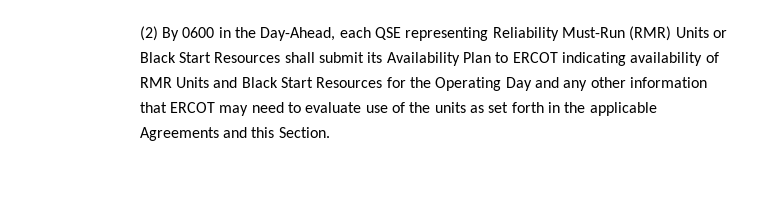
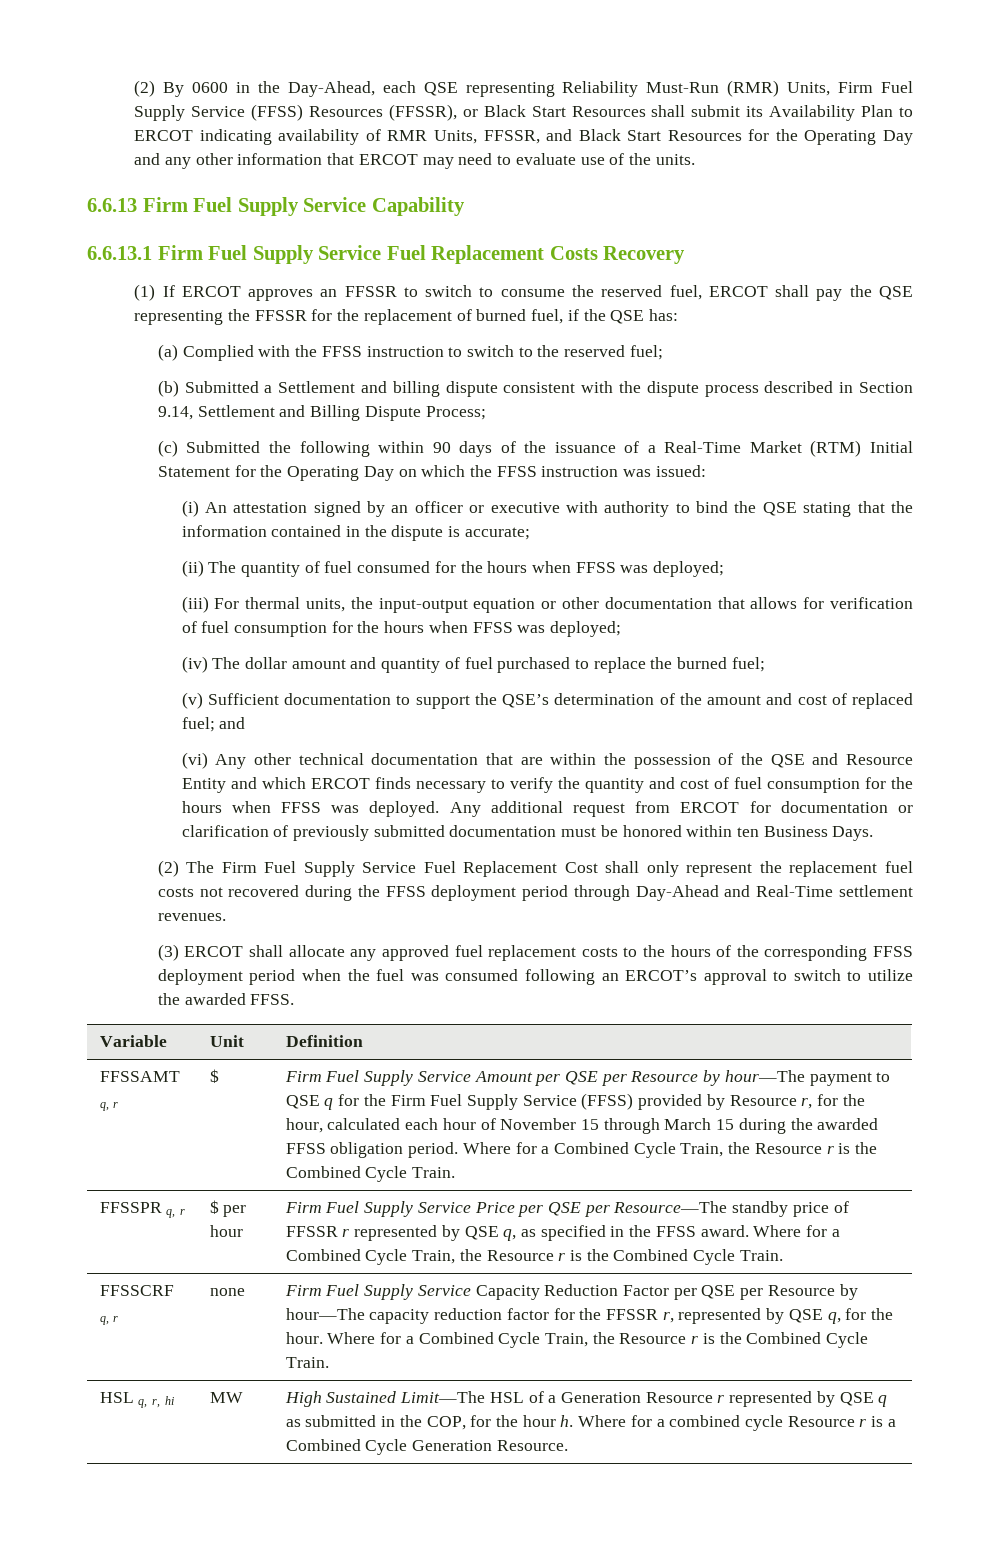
- (2) By 0600 in the Day-Ahead, each QSE representing Reliability Must-Run (RMR) Units or Black Start Resources shall submit its Availability Plan to ERCOT indicating availability of RMR Units and Black Start Resources for the Operating Day and any other information that ERCOT may need to evaluate use of the units as set forth in the applicable Agreements and this Section.
+ (2) By 0600 in the Day-Ahead, each QSE representing Reliability Must-Run (RMR) Units, Firm Fuel Supply Service (FFSS) Resources (FFSSR), or Black Start Resources shall submit its Availability Plan to ERCOT indicating availability of RMR Units, FFSSR, and Black Start Resources for the Operating Day and any other information that ERCOT may need to evaluate use of the units.
+ 6.6.13 Firm Fuel Supply Service Capability
+ 6.6.13.1 Firm Fuel Supply Service Fuel Replacement Costs Recovery
+ (1) If ERCOT approves an FFSSR to switch to consume the reserved fuel, ERCOT shall pay the QSE representing the FFSSR for the replacement of burned fuel, if the QSE has:
+ (a) Complied with the FFSS instruction to switch to the reserved fuel;
+ (b) Submitted a Settlement and billing dispute consistent with the dispute process described in Section 9.14, Settlement and Billing Dispute Process;
+ (c) Submitted the following within 90 days of the issuance of a Real-Time Market (RTM) Initial Statement for the Operating Day on which the FFSS instruction was issued:
+ (i) An attestation signed by an officer or executive with authority to bind the QSE stating that the information contained in the dispute is accurate;
+ (ii) The quantity of fuel consumed for the hours when FFSS was deployed;
+ (iii) For thermal units, the input-output equation or other documentation that allows for verification of fuel consumption for the hours when FFSS was deployed;
+ (iv) The dollar amount and quantity of fuel purchased to replace the burned fuel;
+ (v) Sufficient documentation to support the QSE’s determination of the amount and cost of replaced fuel; and
+ (vi) Any other technical documentation that are within the possession of the QSE and Resource Entity and which ERCOT finds necessary to verify the quantity and cost of fuel consumption for the hours when FFSS was deployed. Any additional request from ERCOT for documentation or clarification of previously submitted documentation must be honored within ten Business Days.
+ (2) The Firm Fuel Supply Service Fuel Replacement Cost shall only represent the replacement fuel costs not recovered during the FFSS deployment period through Day-Ahead and Real-Time settlement revenues.
+ (3) ERCOT shall allocate any approved fuel replacement costs to the hours of the corresponding FFSS deployment period when the fuel was consumed following an ERCOT’s approval to switch to utilize the awarded FFSS.
+ Variable | Unit | Definition
+ FFSSAMT q, r | $ | Firm Fuel Supply Service Amount per QSE per Resource by hour—The payment to QSE q for the Firm Fuel Supply Service (FFSS) provided by Resource r, for the hour, calculated each hour of November 15 through March 15 during the awarded FFSS obligation period. Where for a Combined Cycle Train, the Resource r is the Combined Cycle Train.
+ FFSSPR q, r | $ per hour | Firm Fuel Supply Service Price per QSE per Resource—The standby price of FFSSR r represented by QSE q, as specified in the FFSS award. Where for a Combined Cycle Train, the Resource r is the Combined Cycle Train.
+ FFSSCRF q, r | none | Firm Fuel Supply Service Capacity Reduction Factor per QSE per Resource by hour—The capacity reduction factor for the FFSSR r, represented by QSE q, for the hour. Where for a Combined Cycle Train, the Resource r is the Combined Cycle Train.
+ HSL q, r, hi | MW | High Sustained Limit—The HSL of a Generation Resource r represented by QSE q as submitted in the COP, for the hour h. Where for a combined cycle Resource r is a Combined Cycle Generation Resource.

